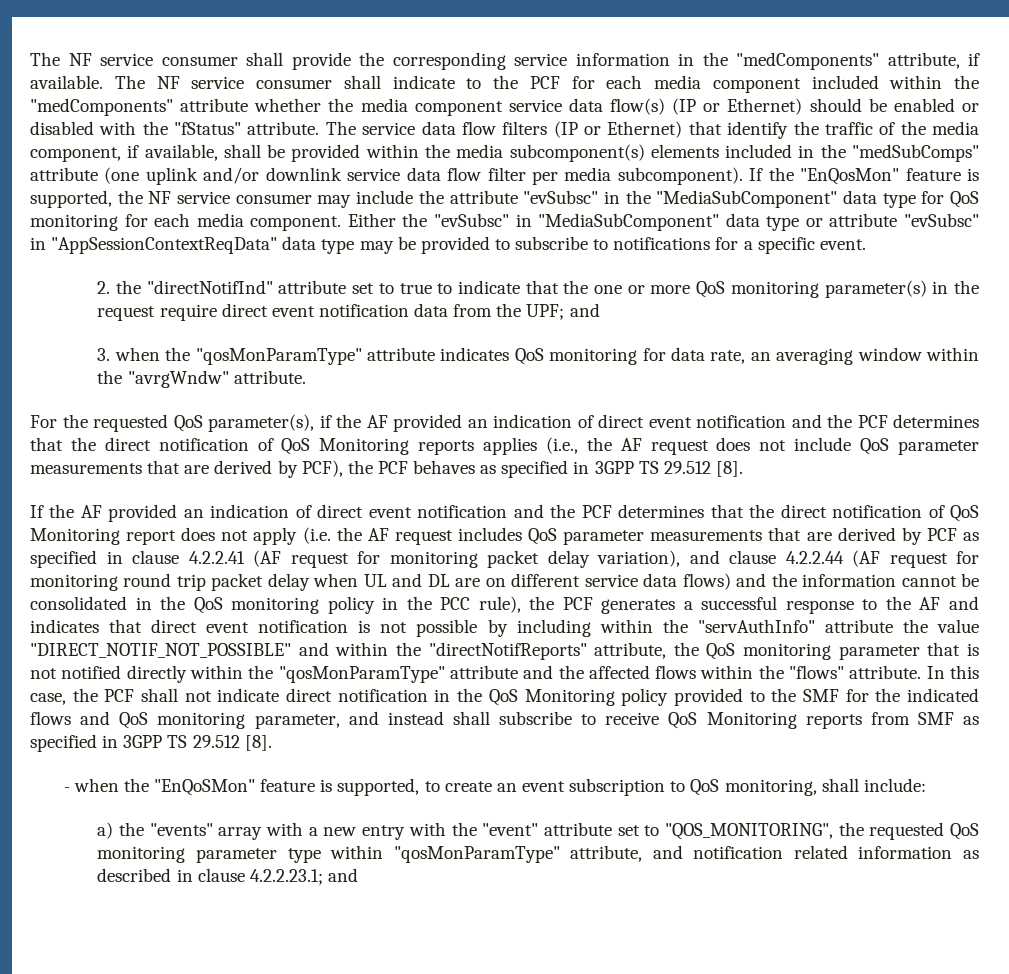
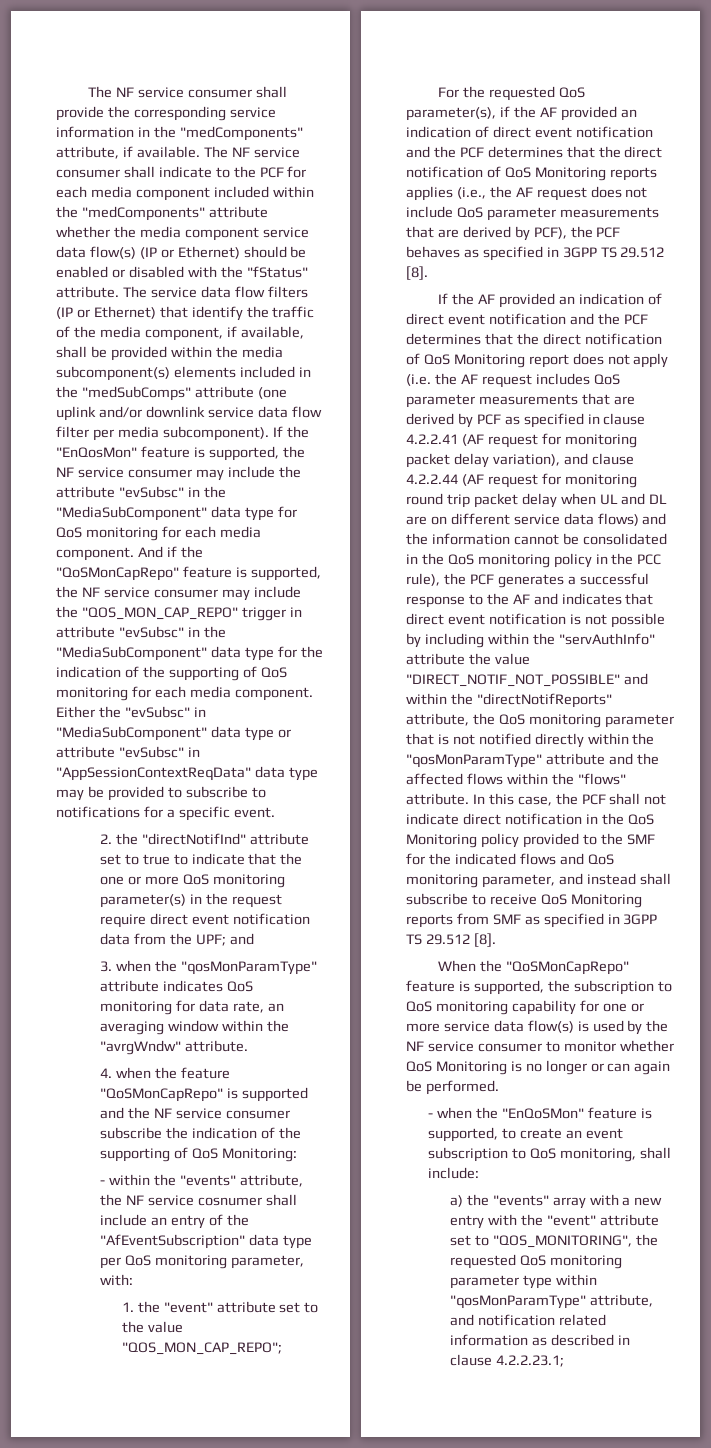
+ And if the "QoSMonCapRepo" feature is supported, the NF service consumer may include the "QOS_MON_CAP_REPO" trigger in attribute "evSubsc" in the "MediaSubComponent" data type for the indication of the supporting of QoS monitoring for each media component.
+ 4. when the feature "QoSMonCapRepo" is supported and the NF service consumer subscribe the indication of the supporting of QoS Monitoring:
+ - within the "events" attribute, the NF service cosnumer shall include an entry of the "AfEventSubscription" data type per QoS monitoring parameter, with:
+ 1. the "event" attribute set to the value "QOS_MON_CAP_REPO";
+ When the "QoSMonCapRepo" feature is supported, the subscription to QoS monitoring capability for one or more service data flow(s) is used by the NF service consumer to monitor whether QoS Monitoring is no longer or can again be performed.
- a) the "events" array with a new entry with the "event" attribute set to "QOS_MONITORING", the requested QoS monitoring parameter type within "qosMonParamType" attribute, and notification related information as described in clause 4.2.2.23.1; and
+ a) the "events" array with a new entry with the "event" attribute set to "QOS_MONITORING", the requested QoS monitoring parameter type within "qosMonParamType" attribute, and notification related information as described in clause 4.2.2.23.1;

